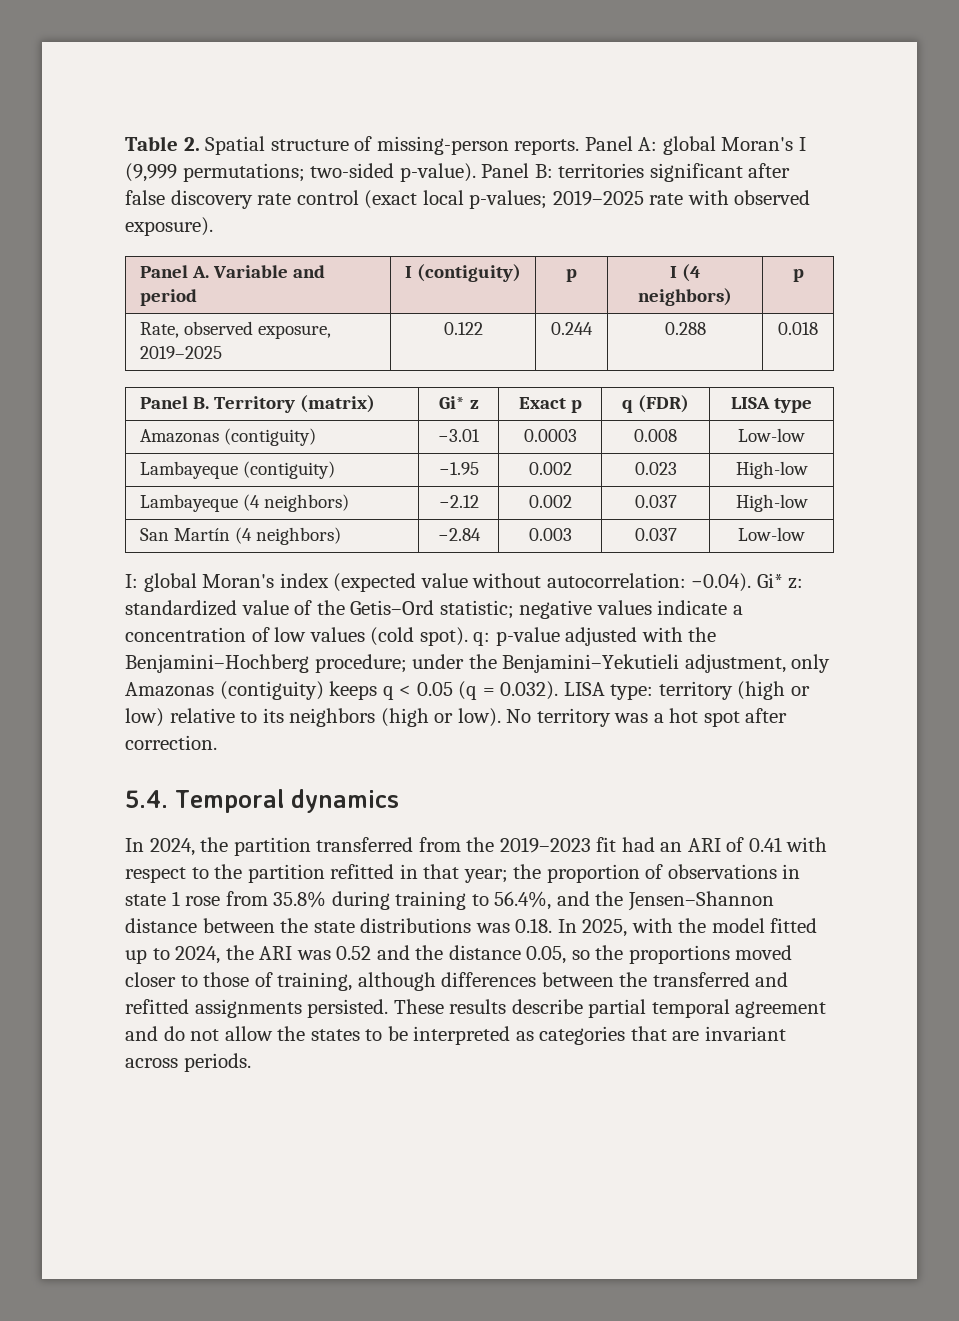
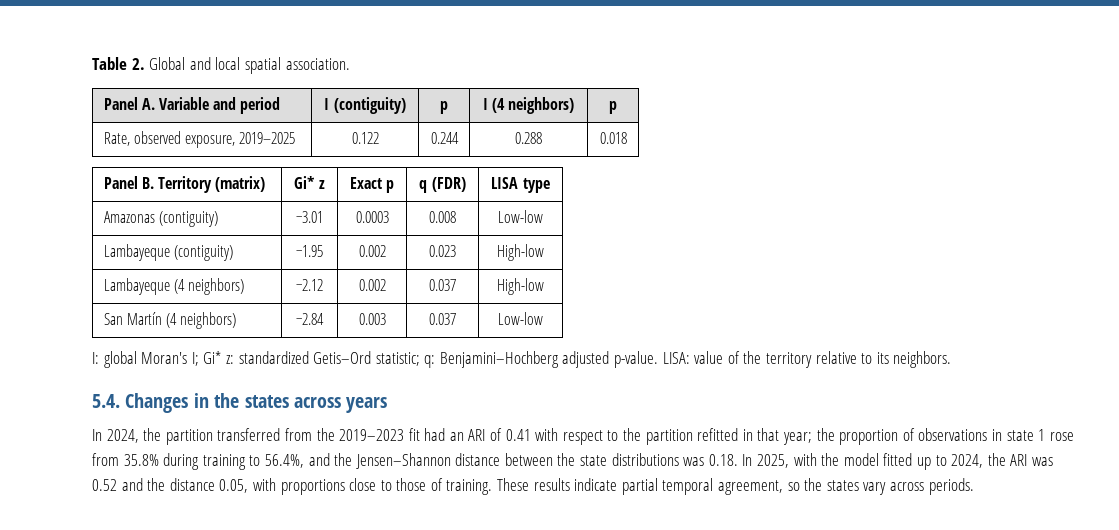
- Table 2. Spatial structure of missing-person reports. Panel A: global Moran's I (9,999 permutations; two-sided p-value). Panel B: territories significant after false discovery rate control (exact local p-values; 2019–2025 rate with observed exposure).
+ Table 2. Global and local spatial association.
- I: global Moran's index (expected value without autocorrelation: −0.04). Gi* z: standardized value of the Getis–Ord statistic; negative values indicate a concentration of low values (cold spot). q: p-value adjusted with the Benjamini–Hochberg procedure; under the Benjamini–Yekutieli adjustment, only Amazonas (contiguity) keeps q < 0.05 (q = 0.032). LISA type: territory (high or low) relative to its neighbors (high or low). No territory was a hot spot after correction.
- 5.4. Temporal dynamics
+ I: global Moran's I; Gi* z: standardized Getis–Ord statistic; q: Benjamini–Hochberg adjusted p-value. LISA: value of the territory relative to its neighbors.
+ 5.4. Changes in the states across years
- the proportion of observations in state 1 rose from 35.8% during training to 56.4%, and the Jensen–Shannon distance between the state distributions was 0.18. In 2025, with the model fitted up to 2024, the ARI was 0.52 and the distance 0.05, so the proportions moved closer to those of training, although differences between the transferred and refitted assignments persisted.
+ the proportion of observations in state 1 rose from 35.8% during training to 56.4%, and the Jensen–Shannon distance between the state distributions was 0.18. In 2025, with the model fitted up to 2024, the ARI was 0.52 and the distance 0.05, with proportions close to those of training.
- These results describe partial temporal agreement and do not allow the states to be interpreted as categories that are invariant across periods.
+ These results indicate partial temporal agreement, so the states vary across periods.

